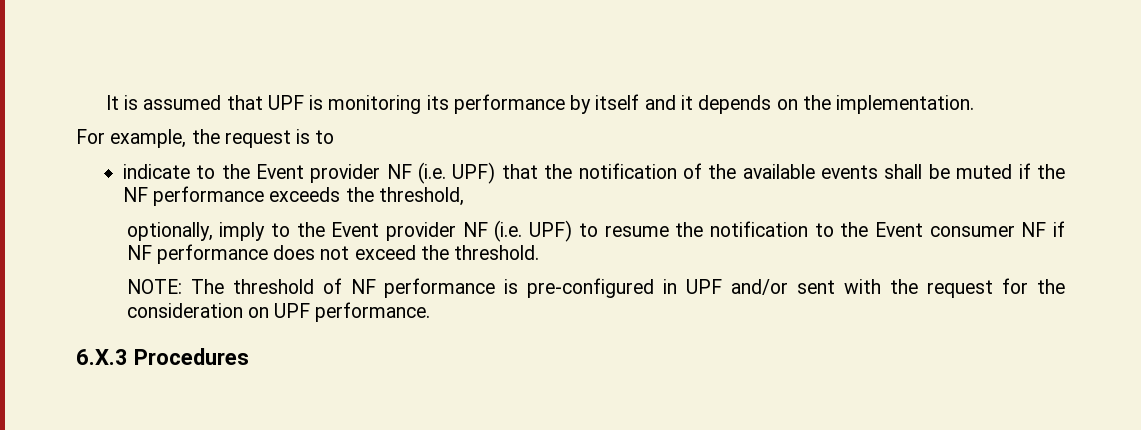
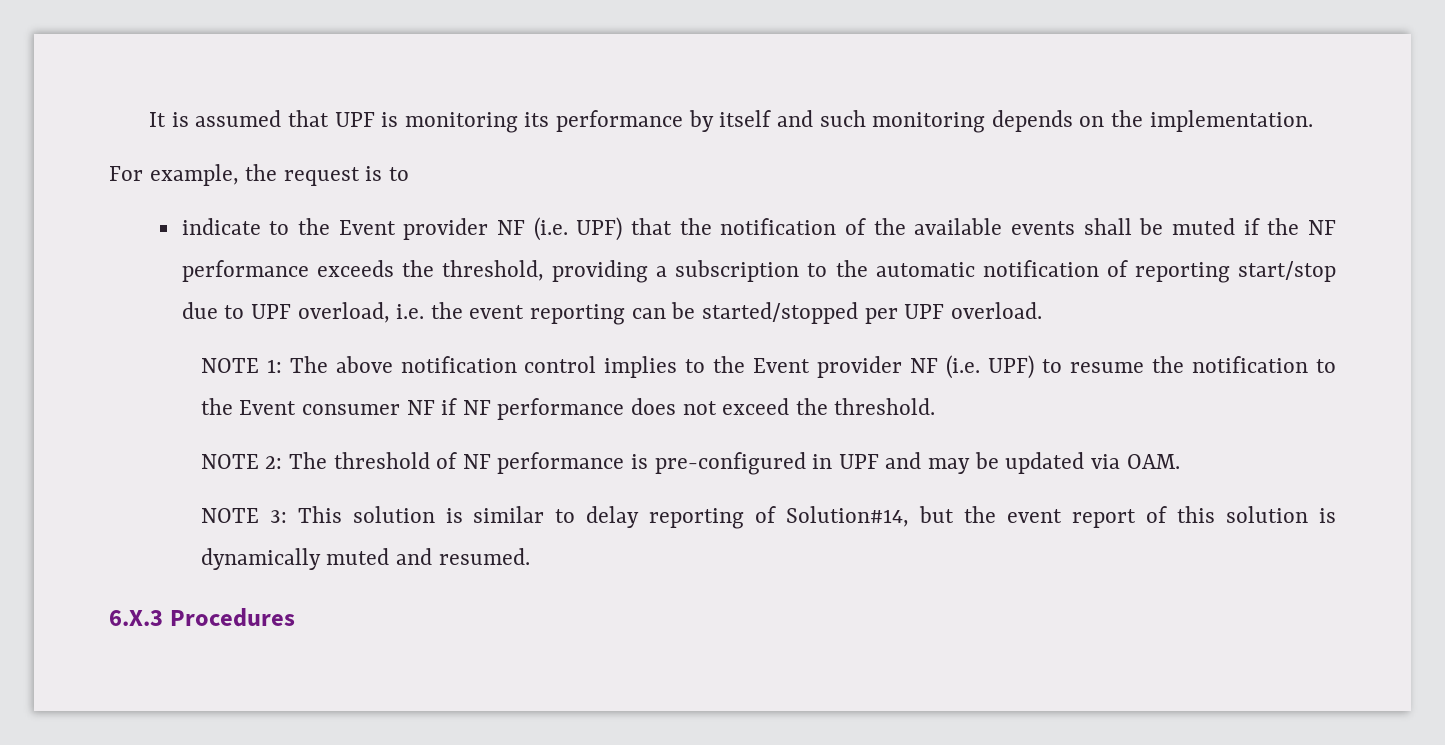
- It is assumed that UPF is monitoring its performance by itself and it depends on the implementation.
+ It is assumed that UPF is monitoring its performance by itself and such monitoring depends on the implementation.
- indicate to the Event provider NF (i.e. UPF) that the notification of the available events shall be muted if the NF performance exceeds the threshold,
- optionally, imply to the Event provider NF (i.e. UPF) to resume the notification to the Event consumer NF if NF performance does not exceed the threshold.
+ indicate to the Event provider NF (i.e. UPF) that the notification of the available events shall be muted if the NF performance exceeds the threshold, providing a subscription to the automatic notification of reporting start/stop due to UPF overload, i.e. the event reporting can be started/stopped per UPF overload.
+ NOTE 1: The above notification control implies to the Event provider NF (i.e. UPF) to resume the notification to the Event consumer NF if NF performance does not exceed the threshold.
- NOTE: The threshold of NF performance is pre-configured in UPF and/or sent with the request for the consideration on UPF performance.
+ NOTE 2: The threshold of NF performance is pre-configured in UPF and may be updated via OAM.
+ NOTE 3: This solution is similar to delay reporting of Solution#14, but the event report of this solution is dynamically muted and resumed.

